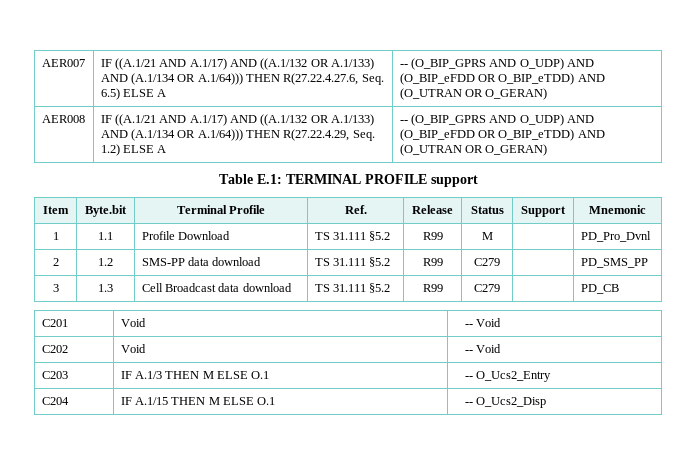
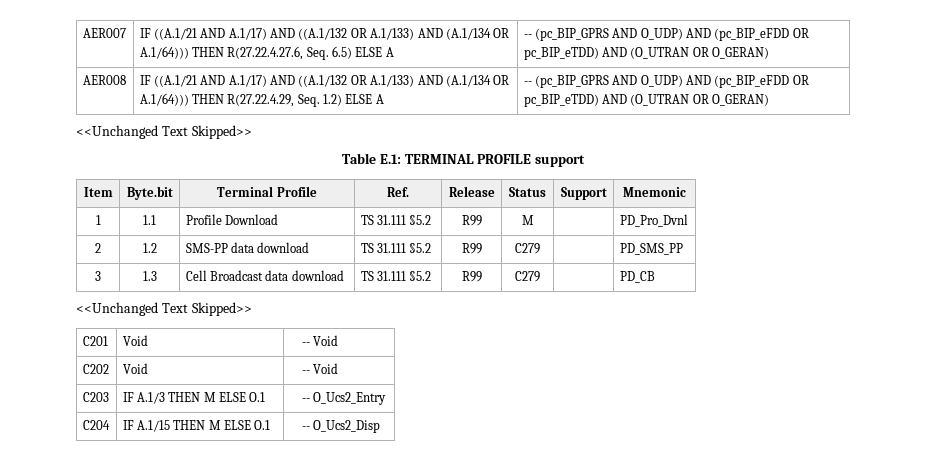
- AER007 | IF ((A.1/21 AND A.1/17) AND ((A.1/132 OR A.1/133) AND (A.1/134 OR A.1/64))) THEN R(27.22.4.27.6, Seq. 6.5) ELSE A | -- (O_BIP_GPRS AND O_UDP) AND (O_BIP_eFDD OR O_BIP_eTDD) AND (O_UTRAN OR O_GERAN)
+ AER007 | IF ((A.1/21 AND A.1/17) AND ((A.1/132 OR A.1/133) AND (A.1/134 OR A.1/64))) THEN R(27.22.4.27.6, Seq. 6.5) ELSE A | -- (pc_BIP_GPRS AND O_UDP) AND (pc_BIP_eFDD OR pc_BIP_eTDD) AND (O_UTRAN OR O_GERAN)
- AER008 | IF ((A.1/21 AND A.1/17) AND ((A.1/132 OR A.1/133) AND (A.1/134 OR A.1/64))) THEN R(27.22.4.29, Seq. 1.2) ELSE A | -- (O_BIP_GPRS AND O_UDP) AND (O_BIP_eFDD OR O_BIP_eTDD) AND (O_UTRAN OR O_GERAN)
+ AER008 | IF ((A.1/21 AND A.1/17) AND ((A.1/132 OR A.1/133) AND (A.1/134 OR A.1/64))) THEN R(27.22.4.29, Seq. 1.2) ELSE A | -- (pc_BIP_GPRS AND O_UDP) AND (pc_BIP_eFDD OR pc_BIP_eTDD) AND (O_UTRAN OR O_GERAN)
+ <<Unchanged Text Skipped>>
  3 | 1.3 | Cell Broadcast data download | TS 31.111 §5.2 | R99 | C279 | | PD_CB
+ <<Unchanged Text Skipped>>

